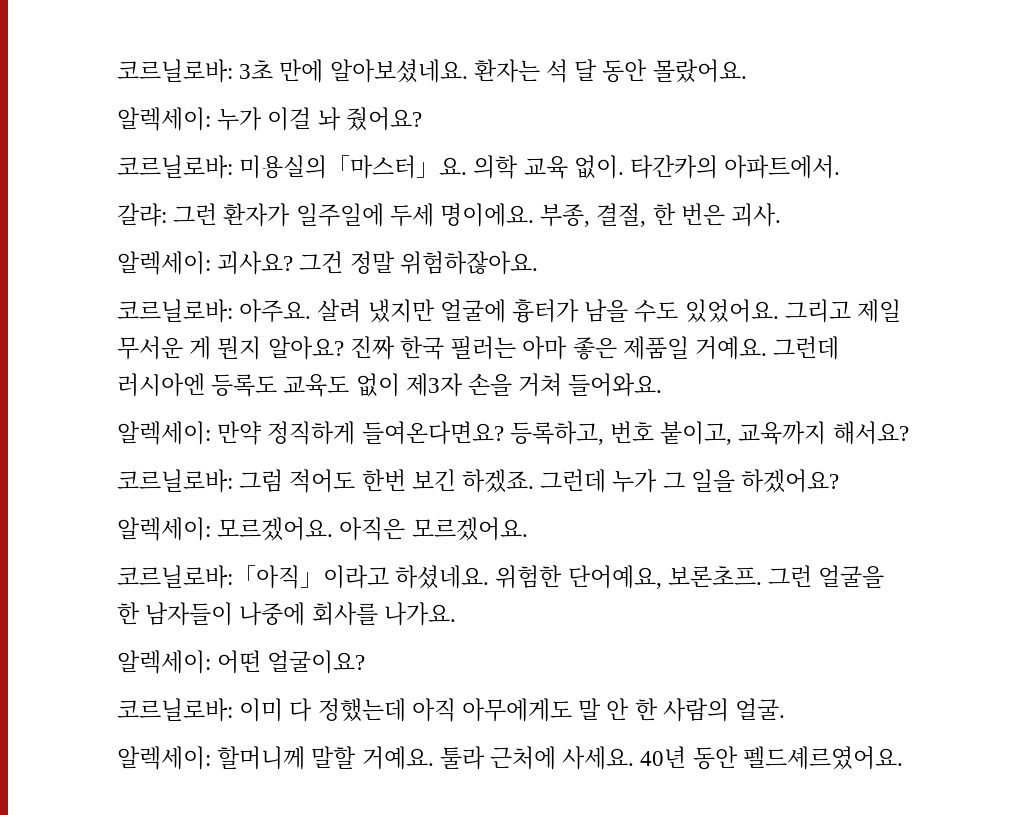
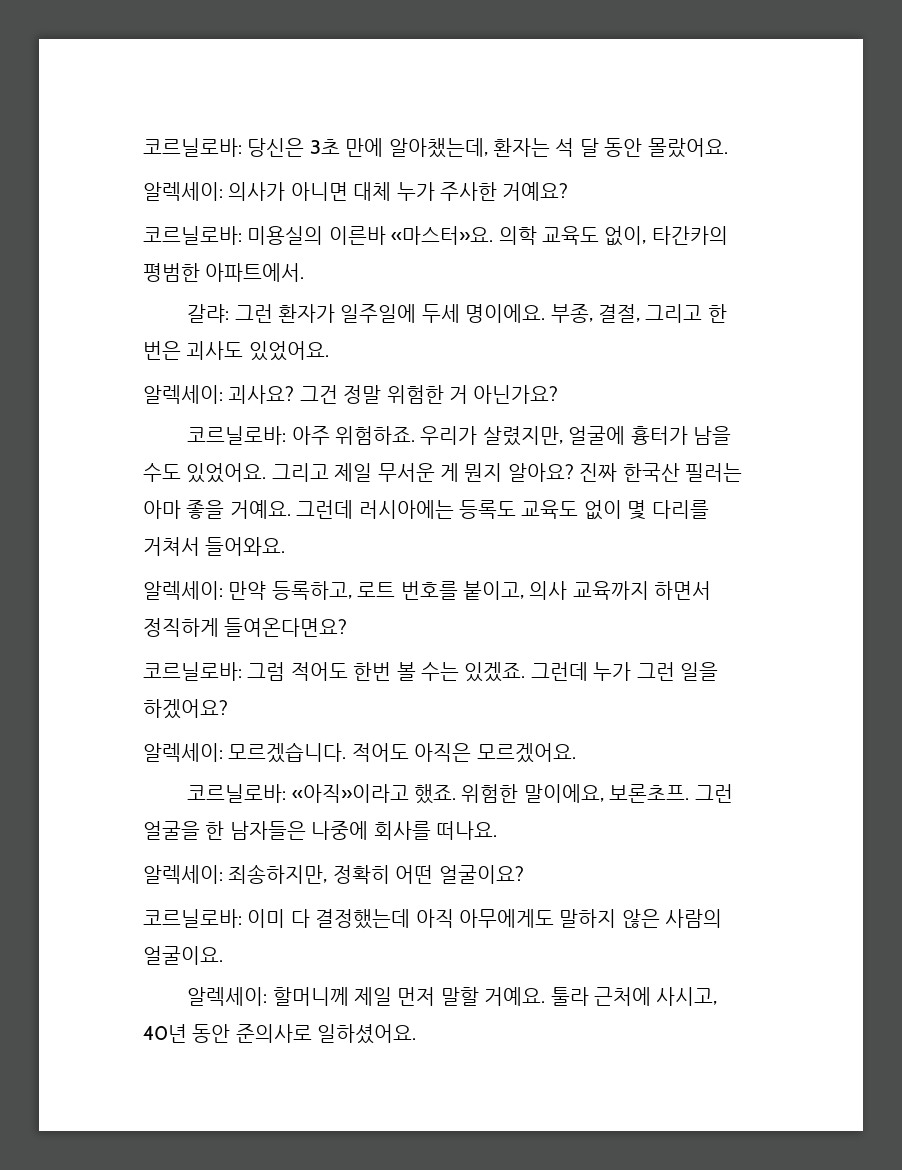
- 코르닐로바: 3초 만에 알아보셨네요. 환자는 석 달 동안 몰랐어요.
+ 코르닐로바: 당신은 3초 만에 알아챘는데, 환자는 석 달 동안 몰랐어요.
- 알렉세이: 누가 이걸 놔 줬어요?
- 코르닐로바: 미용실의「마스터」요. 의학 교육 없이. 타간카의 아파트에서.
+ 알렉세이: 의사가 아니면 대체 누가 주사한 거예요?
+ 코르닐로바: 미용실의 이른바 «마스터»요. 의학 교육도 없이, 타간카의 평범한 아파트에서.
- 부종, 결절, 한 번은 괴사.
+ 부종, 결절, 그리고 한 번은 괴사도 있었어요.
- 그건 정말 위험하잖아요.
- 코르닐로바: 아주요. 살려 냈지만 얼굴에 흉터가 남을 수도 있었어요.
+ 그건 정말 위험한 거 아닌가요?
+ 코르닐로바: 아주 위험하죠. 우리가 살렸지만, 얼굴에 흉터가 남을 수도 있었어요.
- 진짜 한국 필러는 아마 좋은 제품일 거예요.
+ 진짜 한국산 필러는 아마 좋을 거예요.
- 그런데 러시아엔 등록도 교육도 없이 제3자 손을 거쳐 들어와요.
+ 그런데 러시아에는 등록도 교육도 없이 몇 다리를 거쳐서 들어와요.
- 알렉세이: 만약 정직하게 들여온다면요? 등록하고, 번호 붙이고, 교육까지 해서요?
+ 알렉세이: 만약 등록하고, 로트 번호를 붙이고, 의사 교육까지 하면서 정직하게 들여온다면요?
- 코르닐로바: 그럼 적어도 한번 보긴 하겠죠.
+ 코르닐로바: 그럼 적어도 한번 볼 수는 있겠죠.
- 그런데 누가 그 일을 하겠어요?
+ 그런데 누가 그런 일을 하겠어요?
- 알렉세이: 모르겠어요. 아직은 모르겠어요.
+ 알렉세이: 모르겠습니다. 적어도 아직은 모르겠어요.
- 코르닐로바:「아직」이라고 하셨네요. 위험한 단어예요, 보론초프.
+ 코르닐로바: «아직»이라고 했죠. 위험한 말이에요, 보론초프.
- 그런 얼굴을 한 남자들이 나중에 회사를 나가요.
- 알렉세이: 어떤 얼굴이요?
+ 그런 얼굴을 한 남자들은 나중에 회사를 떠나요.
+ 알렉세이: 죄송하지만, 정확히 어떤 얼굴이요?
- 코르닐로바: 이미 다 정했는데 아직 아무에게도 말 안 한 사람의 얼굴.
+ 코르닐로바: 이미 다 결정했는데 아직 아무에게도 말하지 않은 사람의 얼굴이요.
- 알렉세이: 할머니께 말할 거예요.
+ 알렉세이: 할머니께 제일 먼저 말할 거예요.
- 툴라 근처에 사세요. 40년 동안 펠드셰르였어요.
+ 툴라 근처에 사시고, 40년 동안 준의사로 일하셨어요.

